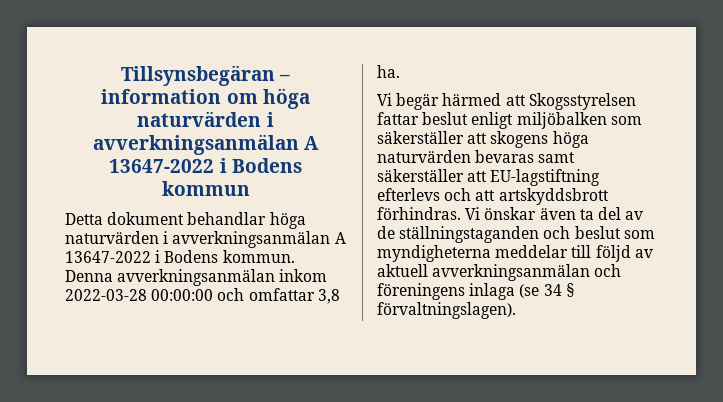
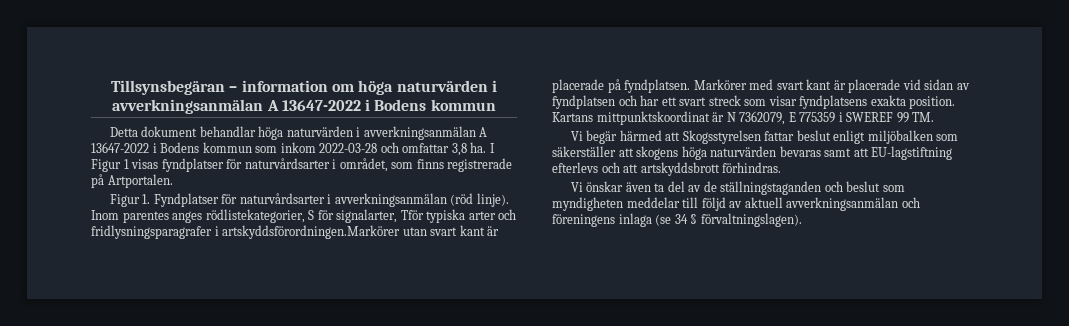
- Detta dokument behandlar höga naturvärden i avverkningsanmälan A 13647-2022 i Bodens kommun. Denna avverkningsanmälan inkom 2022-03-28 00:00:00 och omfattar 3,8 ha.
+ Detta dokument behandlar höga naturvärden i avverkningsanmälan A 13647-2022 i Bodens kommun som inkom 2022-03-28 och omfattar 3,8 ha. I Figur 1 visas fyndplatser för naturvårdsarter i området, som finns registrerade på Artportalen.
+ Figur 1. Fyndplatser för naturvårdsarter i avverkningsanmälan (röd linje). Inom parentes anges rödlistekategorier, S för signalarter, Tför typiska arter och fridlysningsparagrafer i artskyddsförordningen.Markörer utan svart kant är placerade på fyndplatsen. Markörer med svart kant är placerade vid sidan av fyndplatsen och har ett svart streck som visar fyndplatsens exakta position. Kartans mittpunktskoordinat är N 7362079, E 775359 i SWEREF 99 TM.
- Vi begär härmed att Skogsstyrelsen fattar beslut enligt miljöbalken som säkerställer att skogens höga naturvärden bevaras samt säkerställer att EU-lagstiftning efterlevs och att artskyddsbrott förhindras. Vi önskar även ta del av de ställningstaganden och beslut som myndigheterna meddelar till följd av aktuell avverkningsanmälan och föreningens inlaga (se 34 § förvaltningslagen).
+ Vi begär härmed att Skogsstyrelsen fattar beslut enligt miljöbalken som säkerställer att skogens höga naturvärden bevaras samt att EU-lagstiftning efterlevs och att artskyddsbrott förhindras.
+ Vi önskar även ta del av de ställningstaganden och beslut som myndigheten meddelar till följd av aktuell avverkningsanmälan och föreningens inlaga (se 34 § förvaltningslagen).

